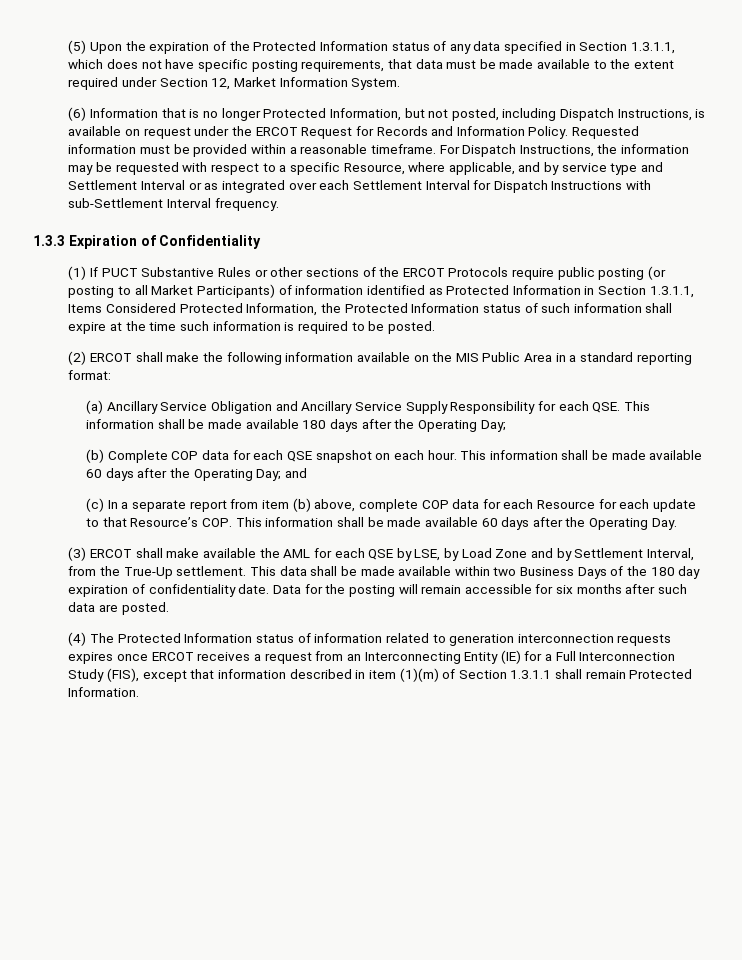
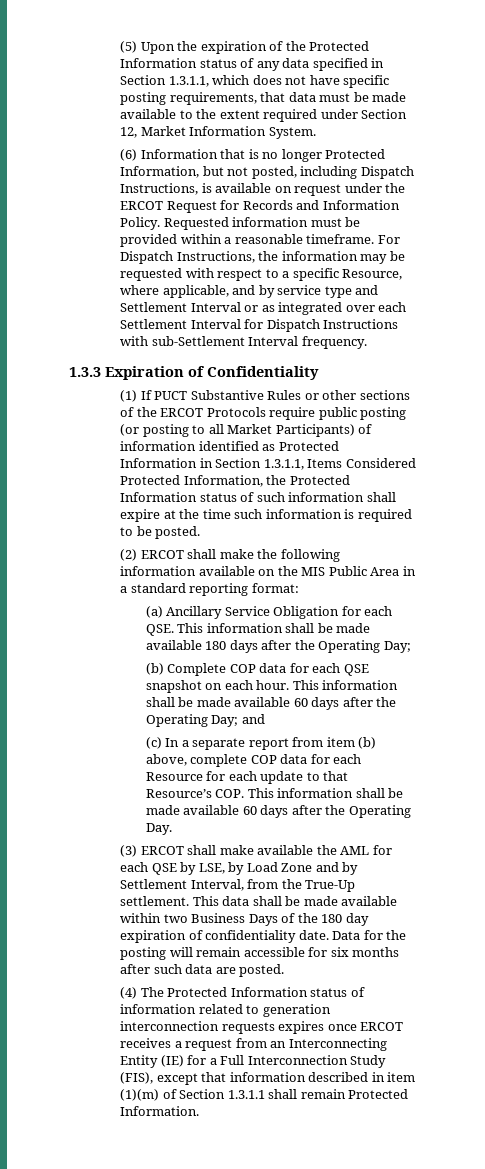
- (a) Ancillary Service Obligation and Ancillary Service Supply Responsibility for each QSE. This information shall be made available 180 days after the Operating Day;
+ (a) Ancillary Service Obligation for each QSE. This information shall be made available 180 days after the Operating Day;

